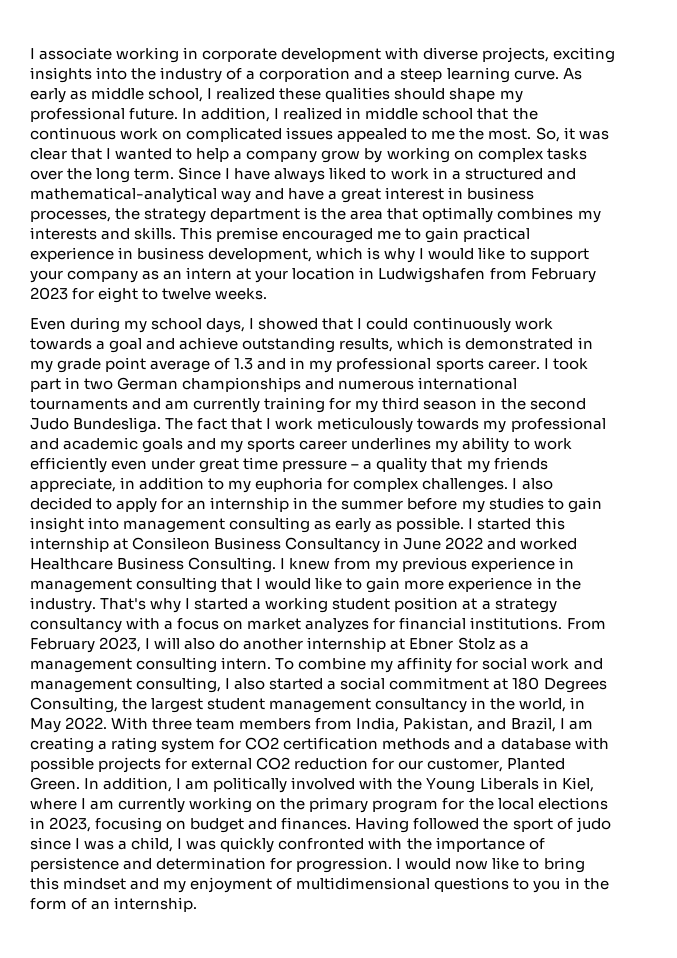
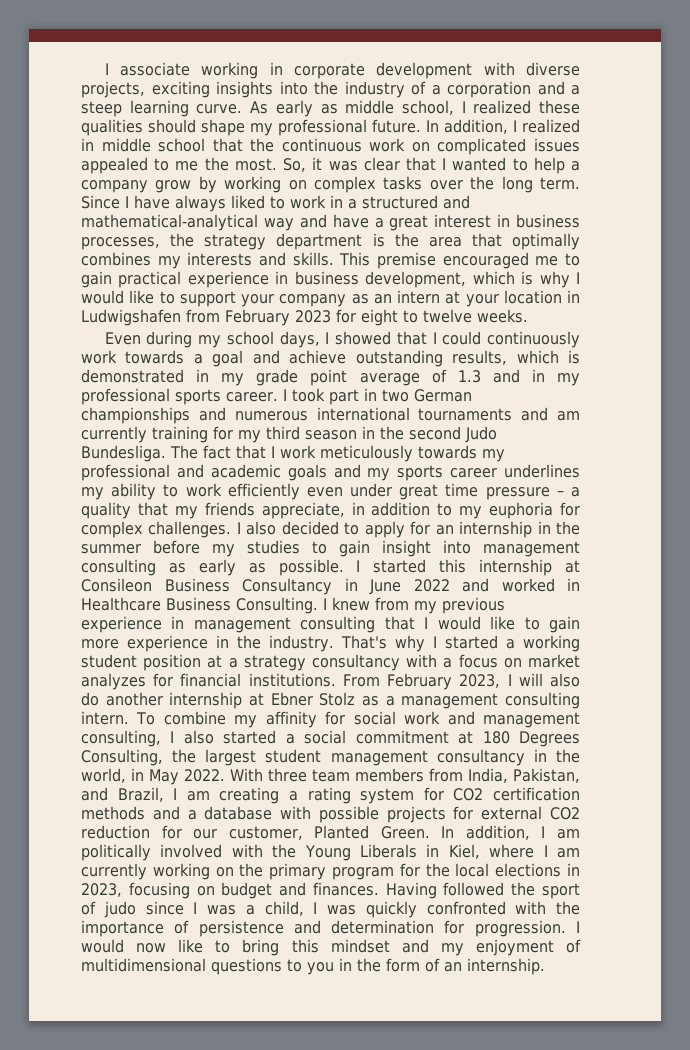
- I started this internship at Consileon Business Consultancy in June 2022 and worked Healthcare Business Consulting.
+ I started this internship at Consileon Business Consultancy in June 2022 and worked in Healthcare Business Consulting.

